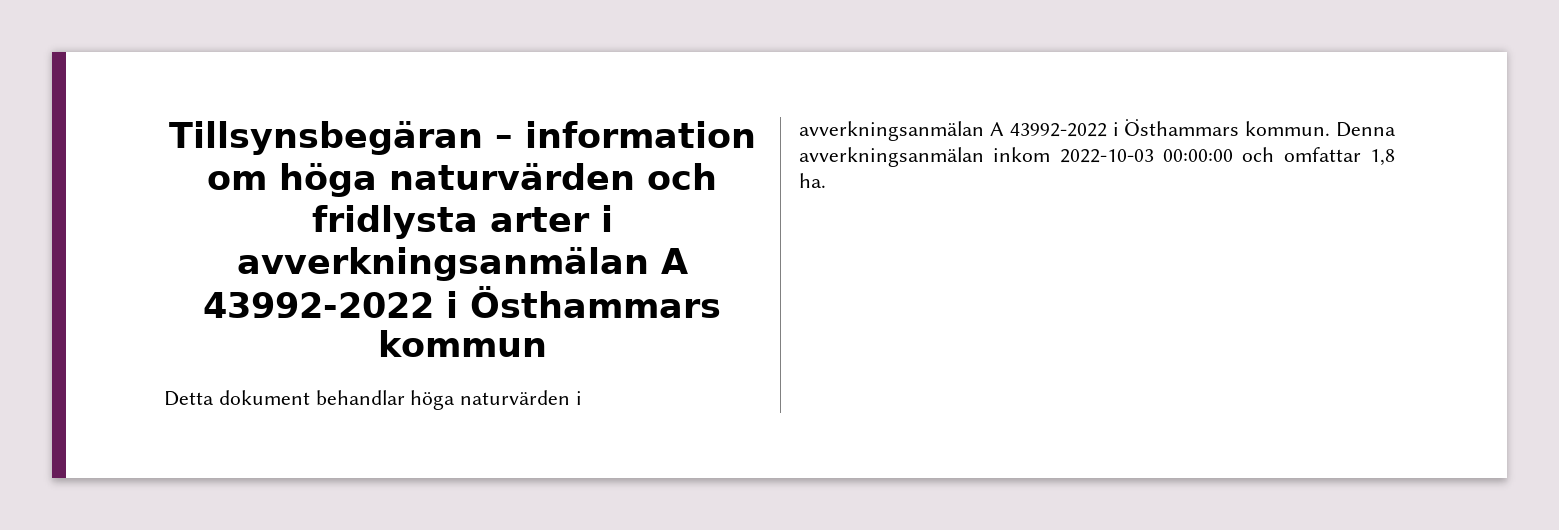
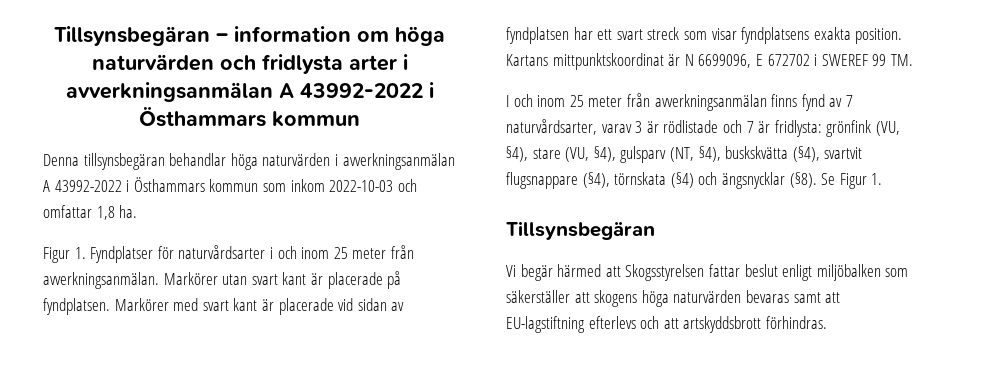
- Detta dokument behandlar höga naturvärden i avverkningsanmälan A 43992-2022 i Östhammars kommun. Denna avverkningsanmälan inkom 2022-10-03 00:00:00 och omfattar 1,8 ha.
+ Denna tillsynsbegäran behandlar höga naturvärden i avverkningsanmälan A 43992-2022 i Östhammars kommun som inkom 2022-10-03 och omfattar 1,8 ha.
+ Figur 1. Fyndplatser för naturvårdsarter i och inom 25 meter från avverkningsanmälan. Markörer utan svart kant är placerade på fyndplatsen. Markörer med svart kant är placerade vid sidan av fyndplatsen har ett svart streck som visar fyndplatsens exakta position. Kartans mittpunktskoordinat är N 6699096, E 672702 i SWEREF 99 TM.
+ I och inom 25 meter från avverkningsanmälan finns fynd av 7 naturvårdsarter, varav 3 är rödlistade och 7 är fridlysta: grönfink (VU, §4), stare (VU, §4), gulsparv (NT, §4), buskskvätta (§4), svartvit flugsnappare (§4), törnskata (§4) och ängsnycklar (§8). Se Figur 1.
+ Tillsynsbegäran
+ Vi begär härmed att Skogsstyrelsen fattar beslut enligt miljöbalken som säkerställer att skogens höga naturvärden bevaras samt att EU-lagstiftning efterlevs och att artskyddsbrott förhindras.

